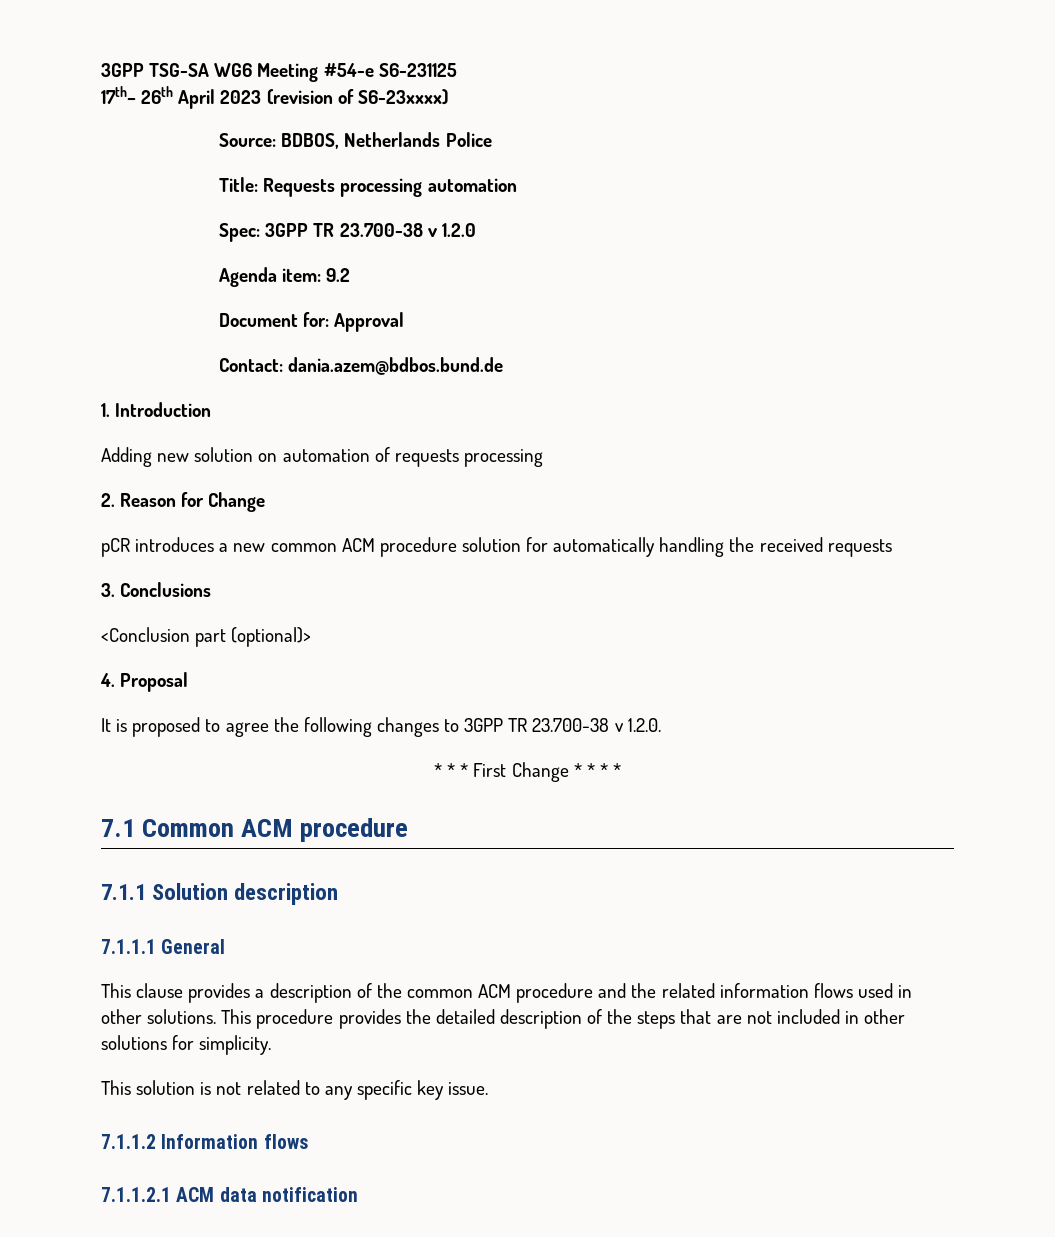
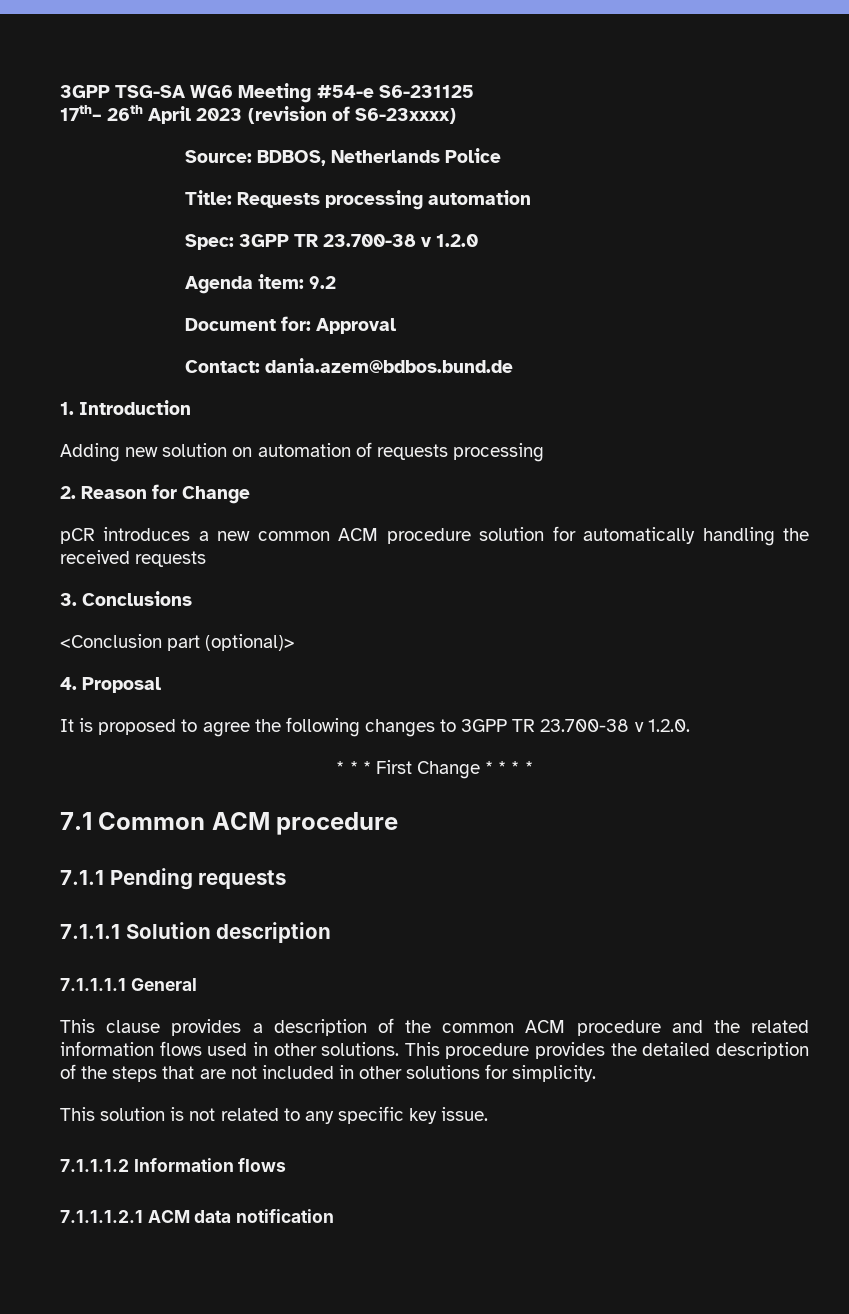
- 7.1.1 Solution description
+ 7.1.1 Pending requests
+ 7.1.1.1 Solution description
- 7.1.1.1 General
+ 7.1.1.1.1 General
- 7.1.1.2 Information flows
+ 7.1.1.1.2 Information flows
- 7.1.1.2.1 ACM data notification
+ 7.1.1.1.2.1 ACM data notification

